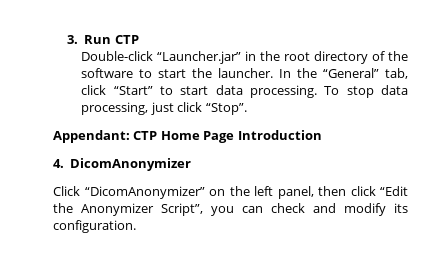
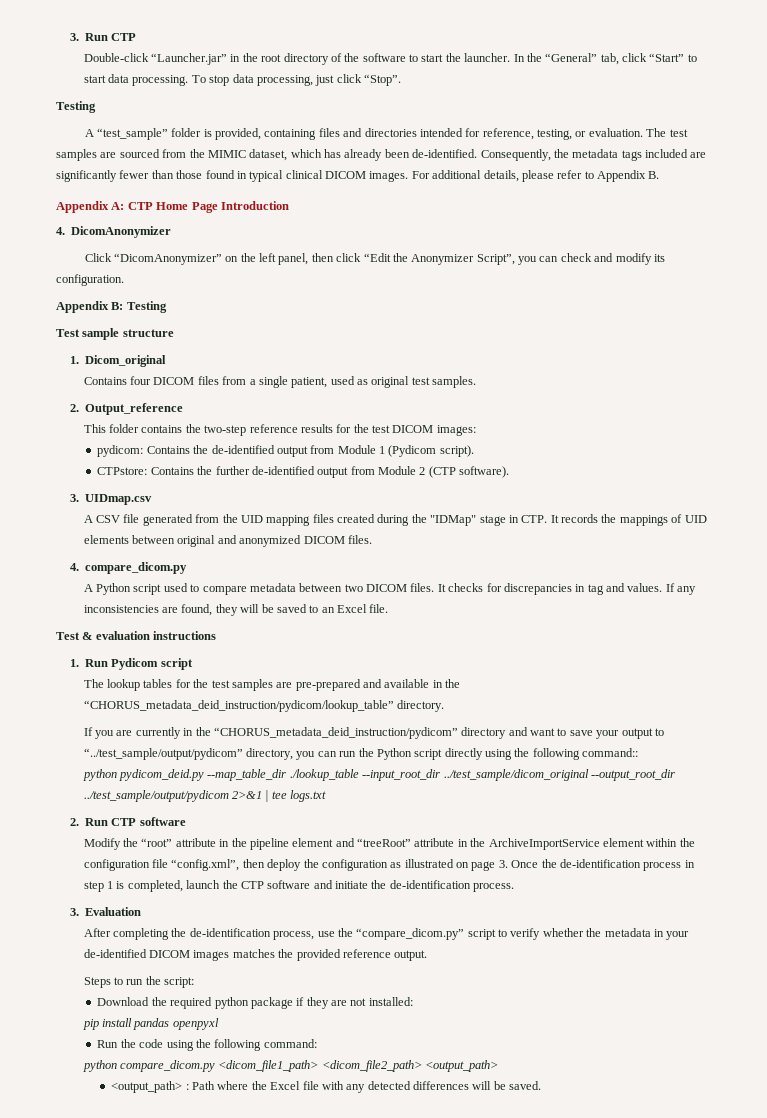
  To stop data processing, just click “Stop”.
- Appendant: CTP Home Page Introduction
+ Testing
+ A “test_sample” folder is provided, containing files and directories intended for reference, testing, or evaluation. The test samples are sourced from the MIMIC dataset, which has already been de-identified. Consequently, the metadata tags included are significantly fewer than those found in typical clinical DICOM images. For additional details, please refer to Appendix B.
+ Appendix A: CTP Home Page Introduction
+ Appendix B: Testing
+ Test sample structure
+ 1. Dicom_original
+ Contains four DICOM files from a single patient, used as original test samples.
+ 2. Output_reference
+ This folder contains the two-step reference results for the test DICOM images:
+ pydicom: Contains the de-identified output from Module 1 (Pydicom script).
+ CTPstore: Contains the further de-identified output from Module 2 (CTP software).
+ 3. UIDmap.csv
+ A CSV file generated from the UID mapping files created during the "IDMap" stage in CTP. It records the mappings of UID elements between original and anonymized DICOM files.
+ 4. compare_dicom.py
+ A Python script used to compare metadata between two DICOM files. It checks for discrepancies in tag and values. If any inconsistencies are found, they will be saved to an Excel file.
+ Test & evaluation instructions
+ 1. Run Pydicom script
+ The lookup tables for the test samples are pre-prepared and available in the “CHORUS_metadata_deid_instruction/pydicom/lookup_table” directory.
+ If you are currently in the “CHORUS_metadata_deid_instruction/pydicom” directory and want to save your output to “../test_sample/output/pydicom” directory, you can run the Python script directly using the following command::
+ python pydicom_deid.py --map_table_dir ./lookup_table --input_root_dir ../test_sample/dicom_original --output_root_dir ../test_sample/output/pydicom 2>&1 | tee logs.txt
+ 2. Run CTP software
+ Modify the “root” attribute in the pipeline element and “treeRoot” attribute in the ArchiveImportService element within the configuration file “config.xml”, then deploy the configuration as illustrated on page 3. Once the de-identification process in step 1 is completed, launch the CTP software and initiate the de-identification process.
+ 3. Evaluation
+ After completing the de-identification process, use the “compare_dicom.py” script to verify whether the metadata in your de-identified DICOM images matches the provided reference output.
+ Steps to run the script:
+ Download the required python package if they are not installed:
+ pip install pandas openpyxl
+ Run the code using the following command:
+ python compare_dicom.py <dicom_file1_path> <dicom_file2_path> <output_path>
+ <output_path> : Path where the Excel file with any detected differences will be saved.

